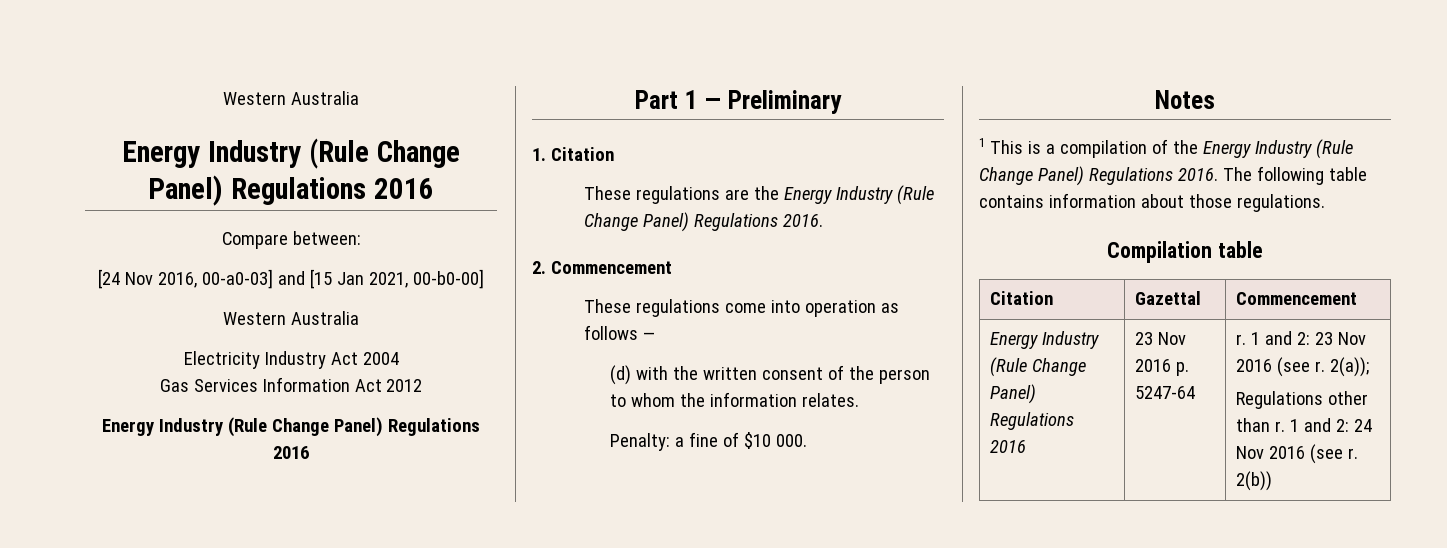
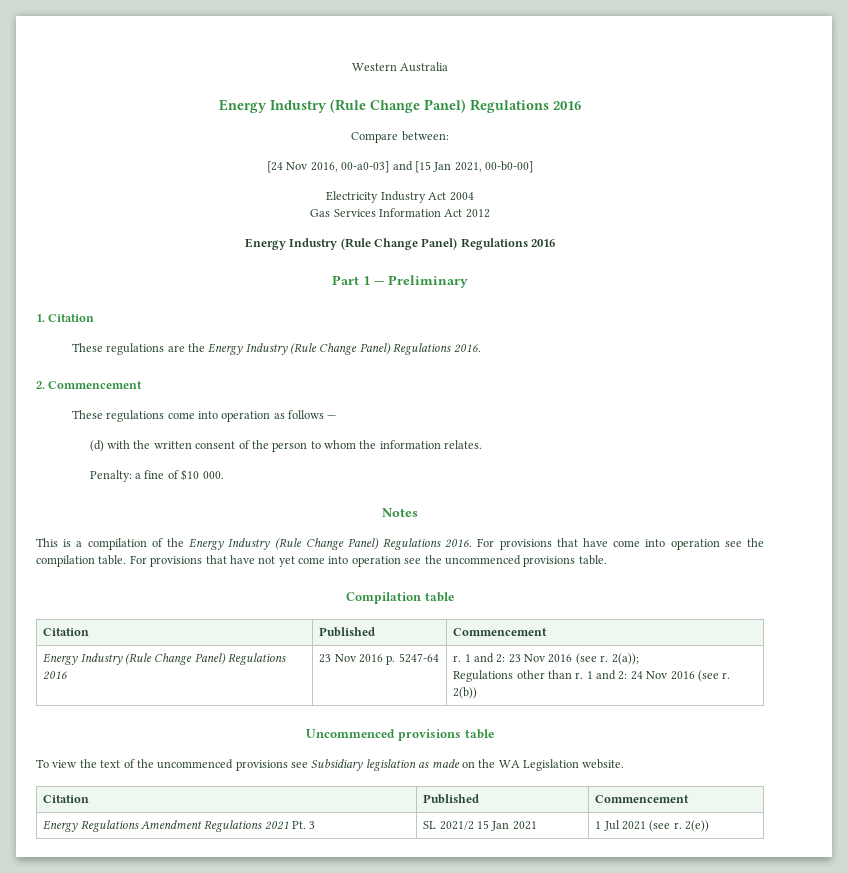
  [24 Nov 2016, 00-a0-03] and [15 Jan 2021, 00-b0-00]
- Western Australia
- 1 This is a compilation of the Energy Industry (Rule Change Panel) Regulations 2016.
+ This is a compilation of the Energy Industry (Rule Change Panel) Regulations 2016.
- The following table contains information about those regulations.
+ For provisions that have come into operation see the compilation table. For provisions that have not yet come into operation see the uncommenced provisions table.
  Compilation table
- Citation | Gazettal | Commencement
+ Citation | Published | Commencement
+ Uncommenced provisions table
+ To view the text of the uncommenced provisions see Subsidiary legislation as made on the WA Legislation website.
+ Citation | Published | Commencement
+ Energy Regulations Amendment Regulations 2021 Pt. 3 | SL 2021/2 15 Jan 2021 | 1 Jul 2021 (see r. 2(e))

